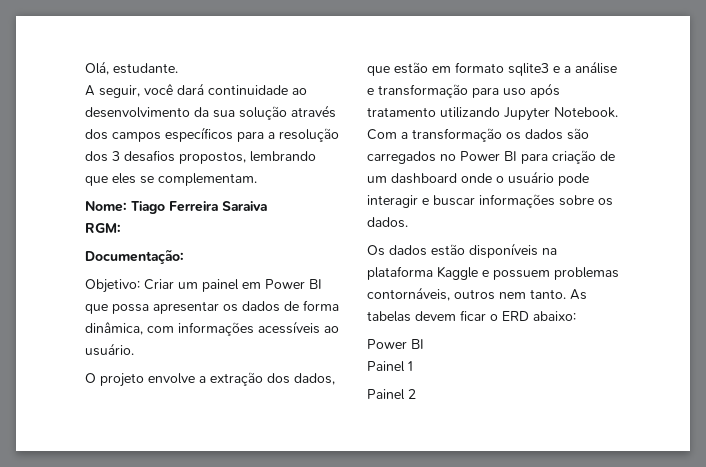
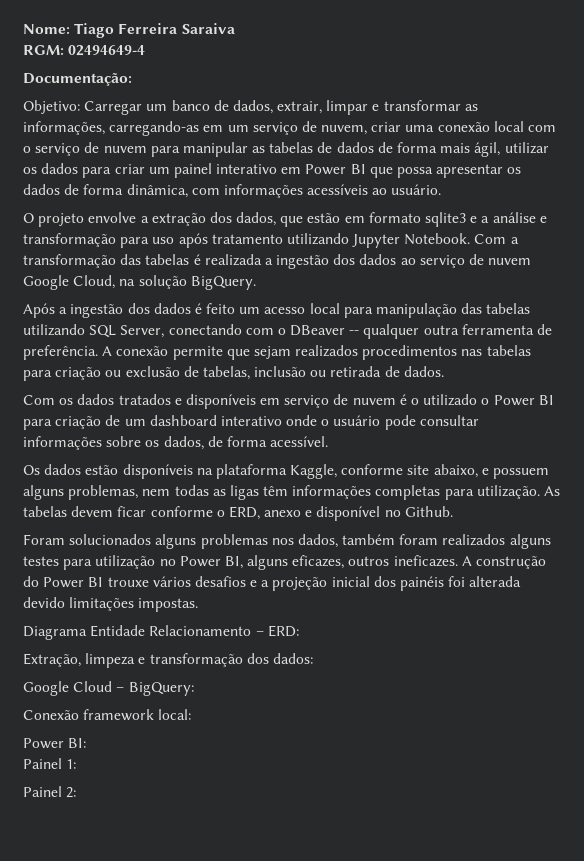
- Olá, estudante.
- A seguir, você dará continuidade ao desenvolvimento da sua solução através dos campos específicos para a resolução dos 3 desafios propostos, lembrando que eles se complementam.
- RGM:
+ RGM: 02494649-4
- Objetivo: Criar um painel em Power BI que possa apresentar os dados de forma dinâmica, com informações acessíveis ao usuário.
+ Objetivo: Carregar um banco de dados, extrair, limpar e transformar as informações, carregando-as em um serviço de nuvem, criar uma conexão local com o serviço de nuvem para manipular as tabelas de dados de forma mais ágil, utilizar os dados para criar um painel interativo em Power BI que possa apresentar os dados de forma dinâmica, com informações acessíveis ao usuário.
- Com a transformação os dados são carregados no Power BI para criação de um dashboard onde o usuário pode interagir e buscar informações sobre os dados.
+ Com a transformação das tabelas é realizada a ingestão dos dados ao serviço de nuvem Google Cloud, na solução BigQuery.
+ Após a ingestão dos dados é feito um acesso local para manipulação das tabelas utilizando SQL Server, conectando com o DBeaver -- qualquer outra ferramenta de preferência. A conexão permite que sejam realizados procedimentos nas tabelas para criação ou exclusão de tabelas, inclusão ou retirada de dados.
+ Com os dados tratados e disponíveis em serviço de nuvem é o utilizado o Power BI para criação de um dashboard interativo onde o usuário pode consultar informações sobre os dados, de forma acessível.
- Os dados estão disponíveis na plataforma Kaggle e possuem problemas contornáveis, outros nem tanto. As tabelas devem ficar o ERD abaixo:
- Power BI
- Painel 1
- Painel 2
+ Os dados estão disponíveis na plataforma Kaggle, conforme site abaixo, e possuem alguns problemas, nem todas as ligas têm informações completas para utilização. As tabelas devem ficar conforme o ERD, anexo e disponível no Github.
+ Foram solucionados alguns problemas nos dados, também foram realizados alguns testes para utilização no Power BI, alguns eficazes, outros ineficazes. A construção do Power BI trouxe vários desafios e a projeção inicial dos painéis foi alterada devido limitações impostas.
+ Diagrama Entidade Relacionamento – ERD:
+ Extração, limpeza e transformação dos dados:
+ Google Cloud – BigQuery:
+ Conexão framework local:
+ Power BI:
+ Painel 1:
+ Painel 2:

